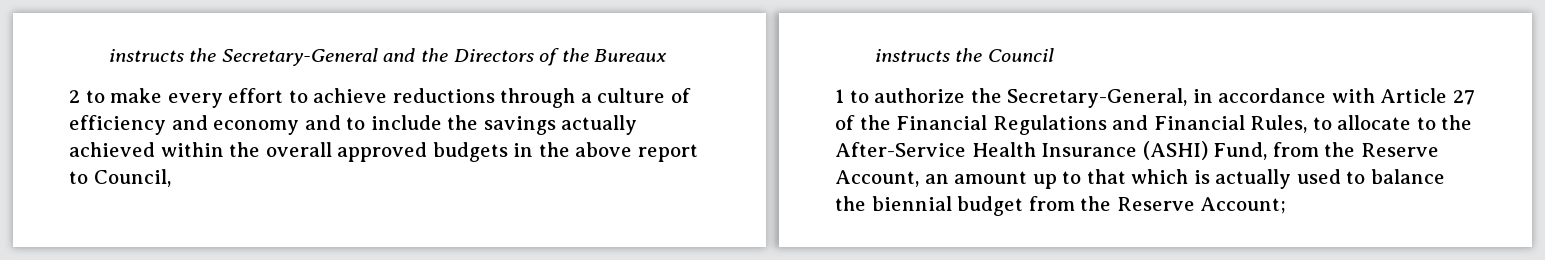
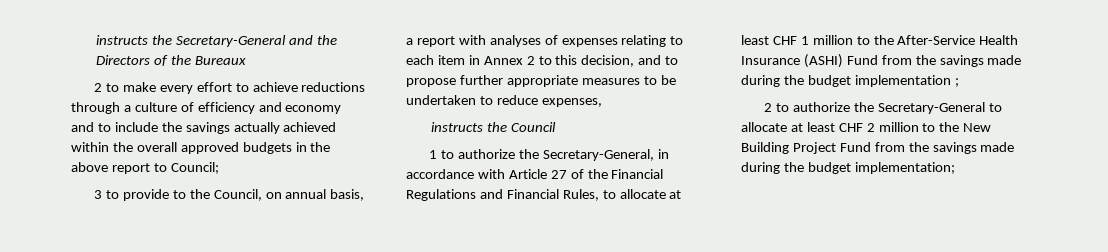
- 2 to make every effort to achieve reductions through a culture of efficiency and economy and to include the savings actually achieved within the overall approved budgets in the above report to Council,
+ 2 to make every effort to achieve reductions through a culture of efficiency and economy and to include the savings actually achieved within the overall approved budgets in the above report to Council;
+ 3 to provide to the Council, on annual basis, a report with analyses of expenses relating to each item in Annex 2 to this decision, and to propose further appropriate measures to be undertaken to reduce expenses,
- 1 to authorize the Secretary-General, in accordance with Article 27 of the Financial Regulations and Financial Rules, to allocate to the After-Service Health Insurance (ASHI) Fund, from the Reserve Account, an amount up to that which is actually used to balance the biennial budget from the Reserve Account;
+ 1 to authorize the Secretary-General, in accordance with Article 27 of the Financial Regulations and Financial Rules, to allocate at least CHF 1 million to the After-Service Health Insurance (ASHI) Fund from the savings made during the budget implementation ;
+ 2 to authorize the Secretary-General to allocate at least CHF 2 million to the New Building Project Fund from the savings made during the budget implementation;

